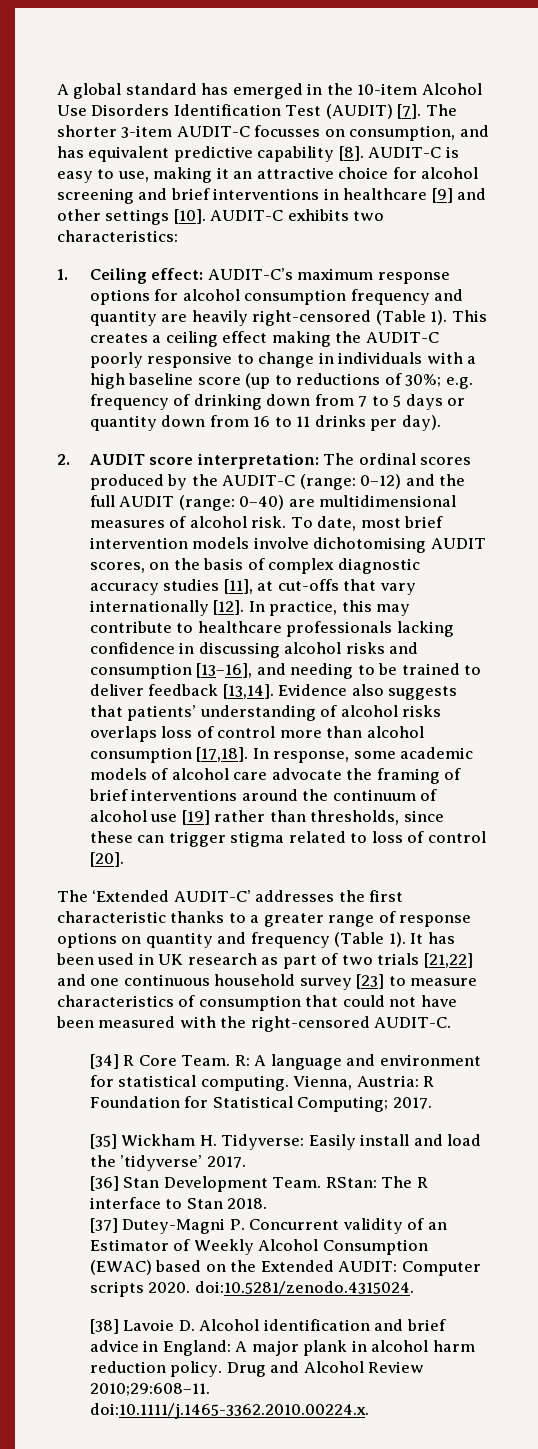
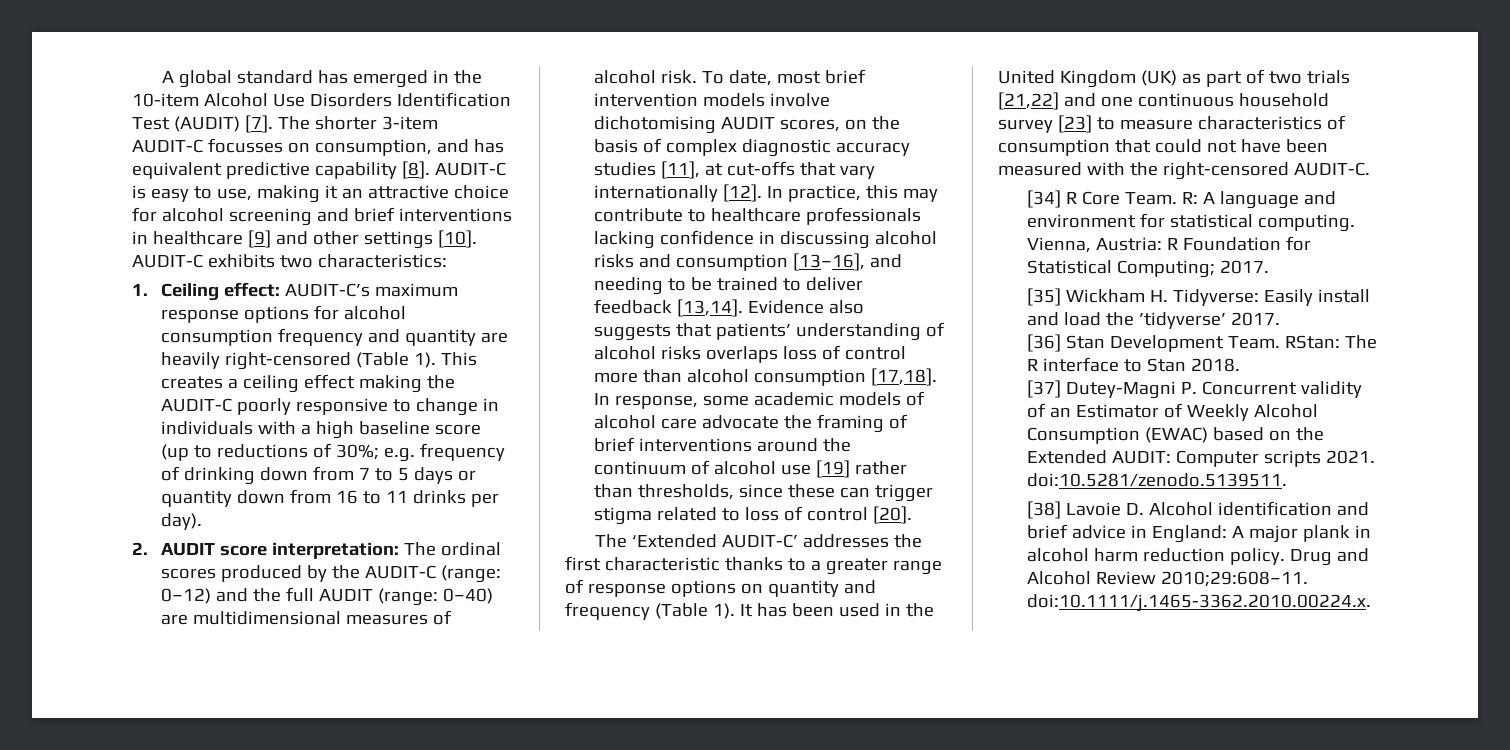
- It has been used in UK research as part of two trials [21,22] and one continuous household survey [23] to measure characteristics of consumption that could not have been measured with the right-censored AUDIT-C.
+ It has been used in the United Kingdom (UK) as part of two trials [21,22] and one continuous household survey [23] to measure characteristics of consumption that could not have been measured with the right-censored AUDIT-C.
- [37] Dutey-Magni P. Concurrent validity of an Estimator of Weekly Alcohol Consumption (EWAC) based on the Extended AUDIT: Computer scripts 2020. doi:10.5281/zenodo.4315024.
+ [37] Dutey-Magni P. Concurrent validity of an Estimator of Weekly Alcohol Consumption (EWAC) based on the Extended AUDIT: Computer scripts 2021. doi:10.5281/zenodo.5139511.

